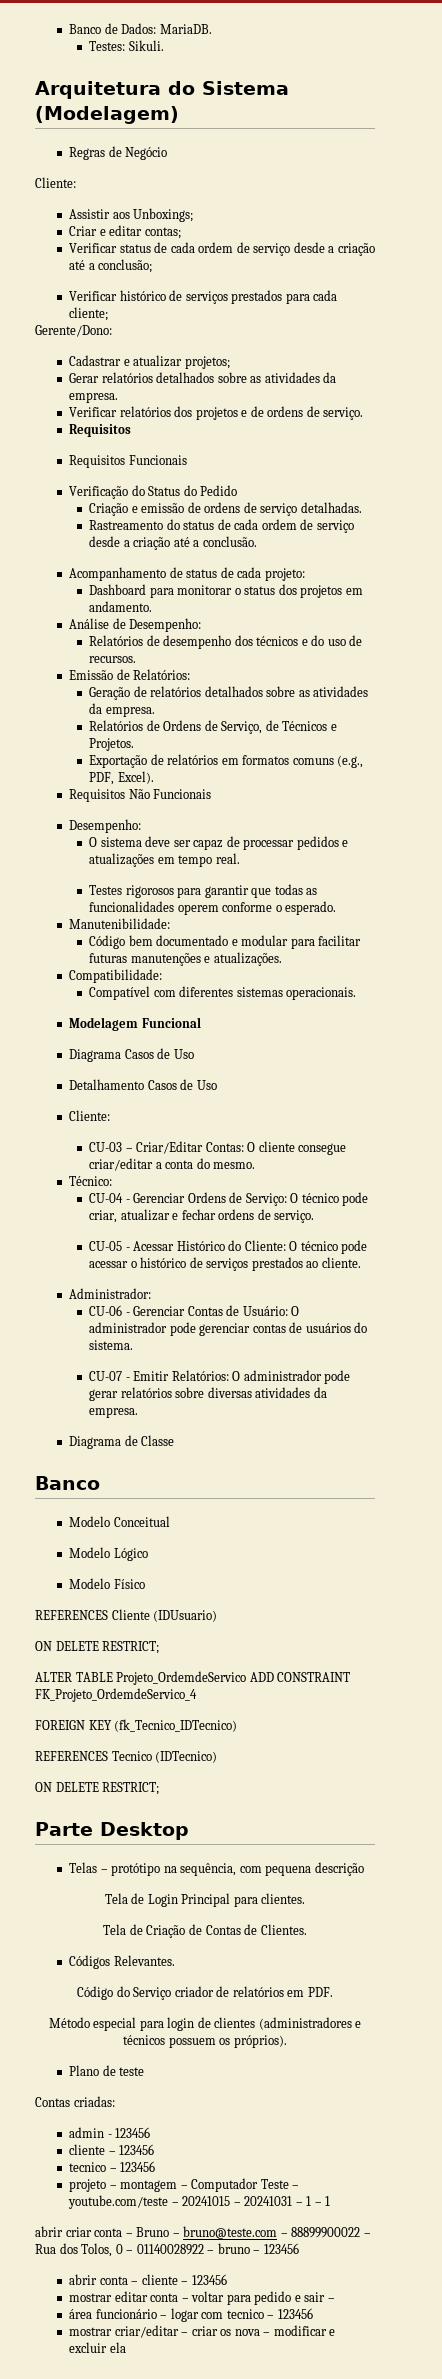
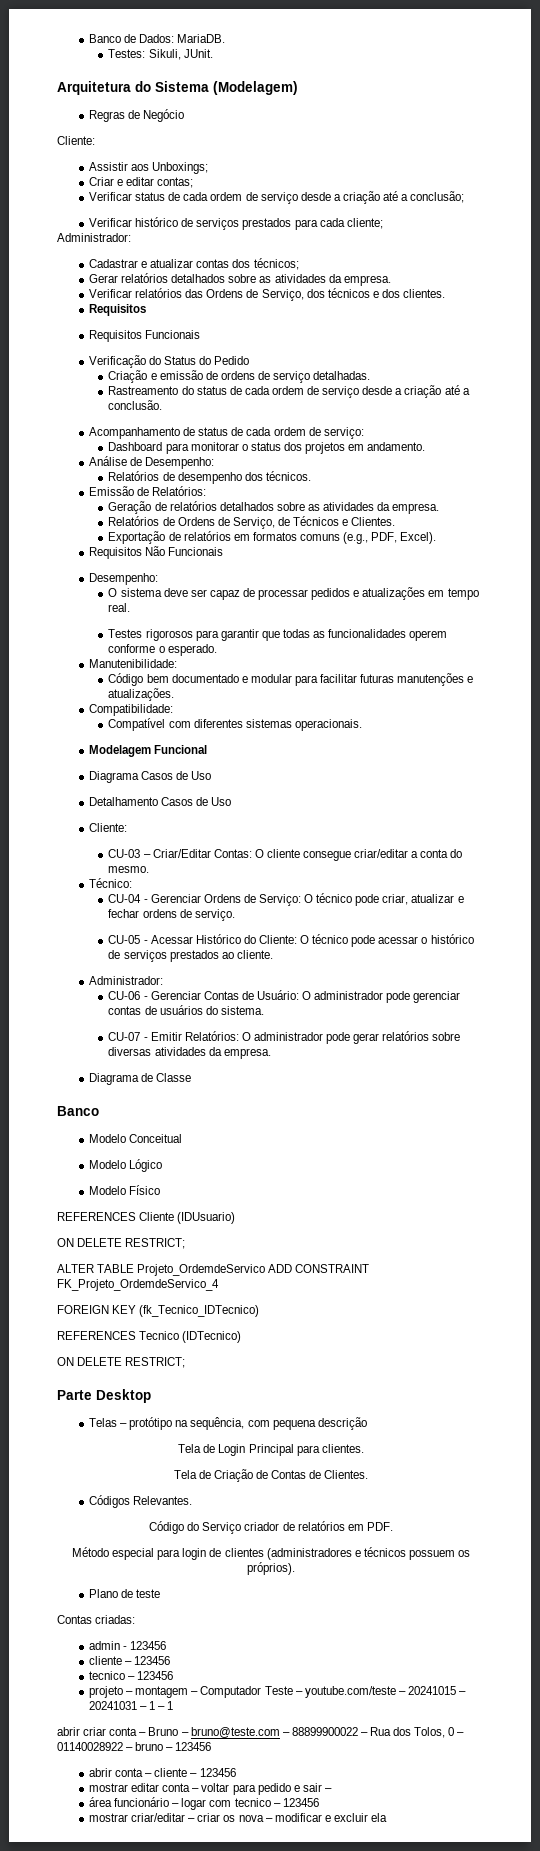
- Testes: Sikuli.
+ Testes: Sikuli, JUnit.
  Verificar histórico de serviços prestados para cada cliente;
- Gerente/Dono:
+ Administrador:
- Cadastrar e atualizar projetos;
+ Cadastrar e atualizar contas dos técnicos;
- Verificar relatórios dos projetos e de ordens de serviço.
+ Verificar relatórios das Ordens de Serviço, dos técnicos e dos clientes.
- Acompanhamento de status de cada projeto:
+ Acompanhamento de status de cada ordem de serviço:
- Relatórios de desempenho dos técnicos e do uso de recursos.
+ Relatórios de desempenho dos técnicos.
- Relatórios de Ordens de Serviço, de Técnicos e Projetos.
+ Relatórios de Ordens de Serviço, de Técnicos e Clientes.

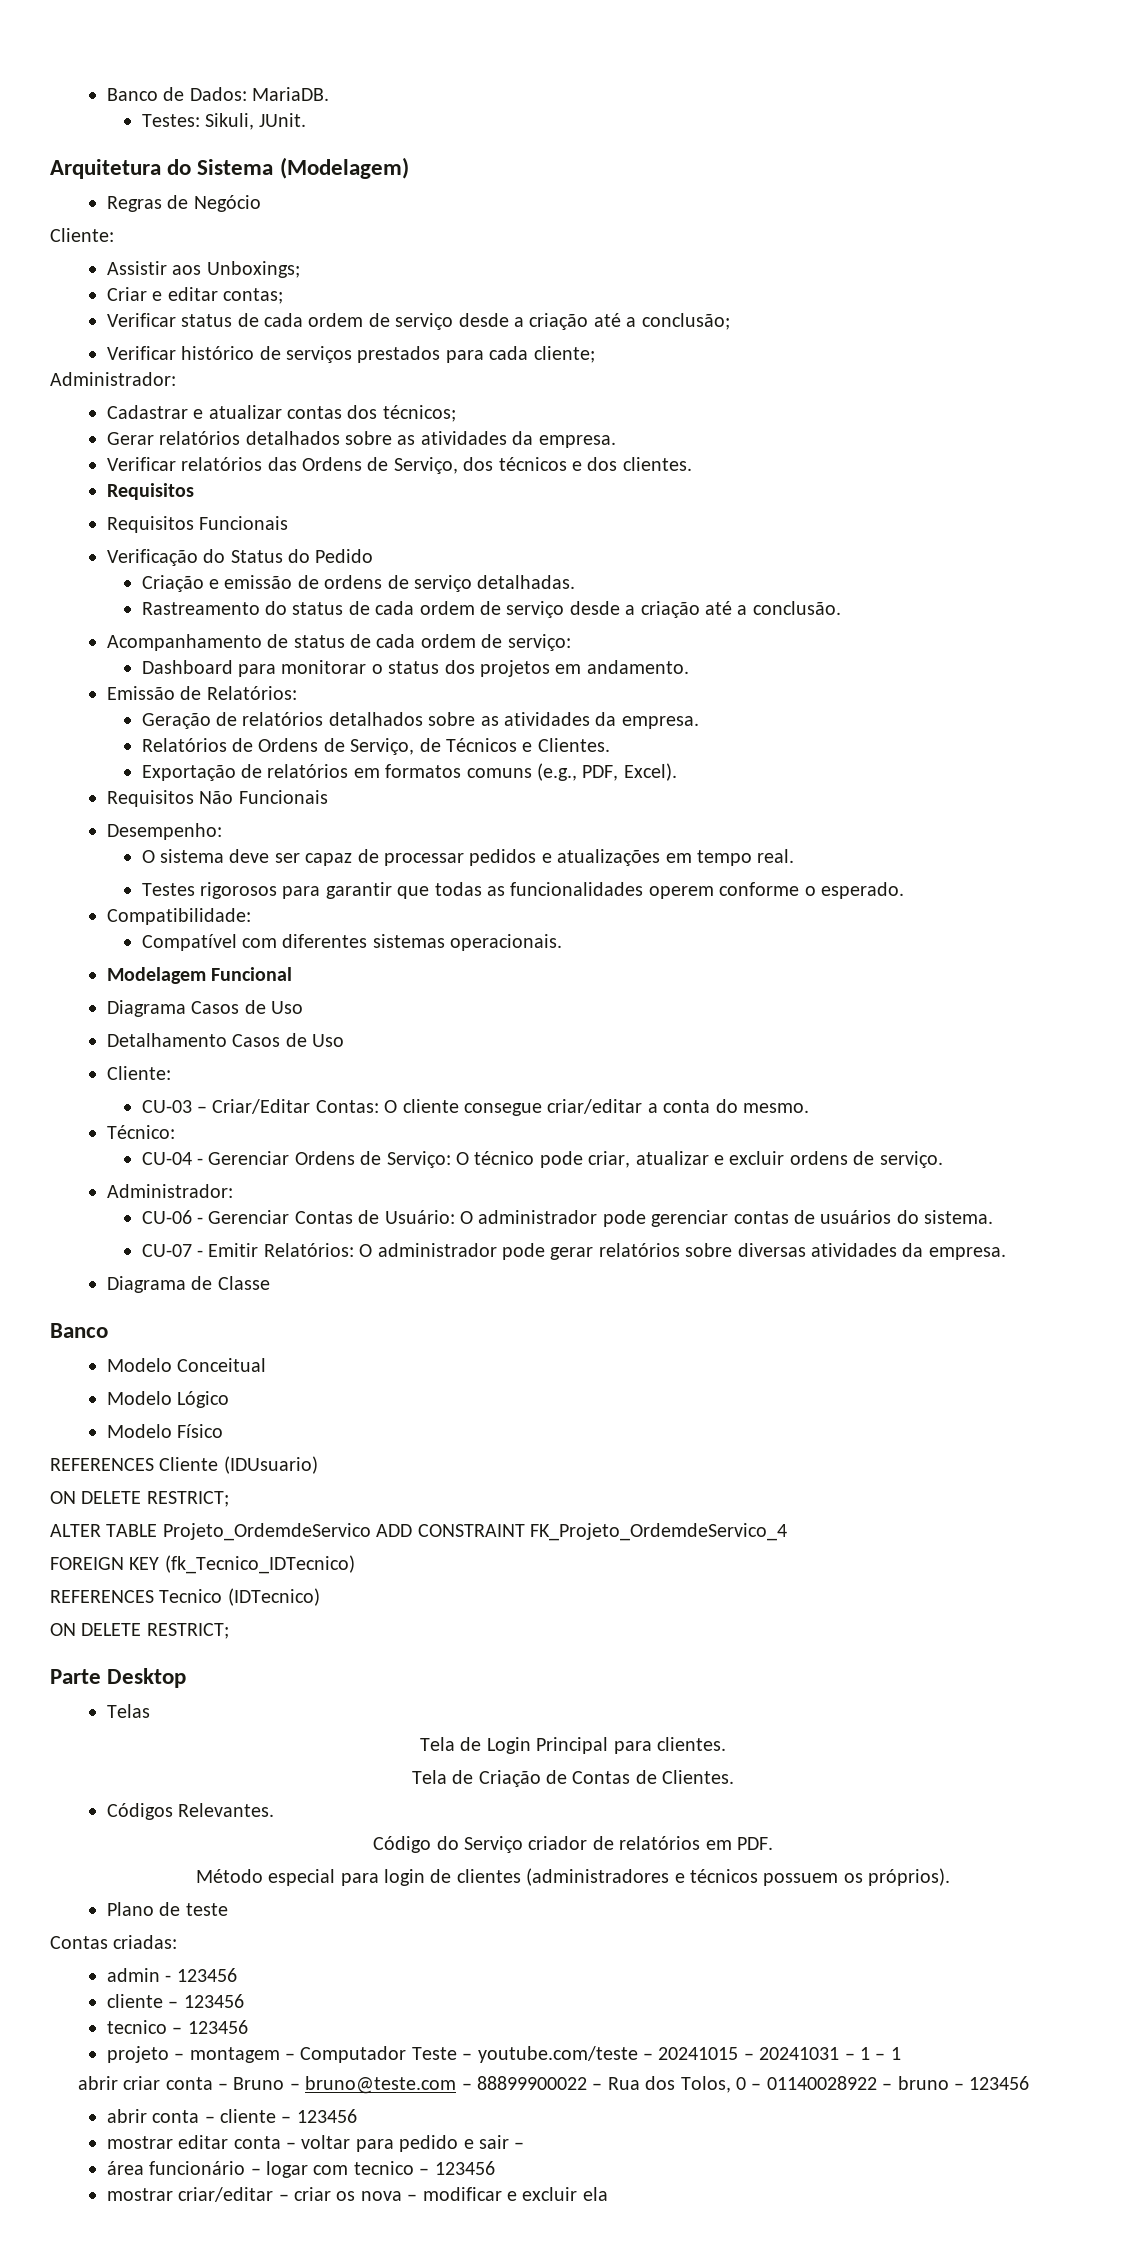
- Análise de Desempenho:
- Relatórios de desempenho dos técnicos.
- Manutenibilidade:
- Código bem documentado e modular para facilitar futuras manutenções e atualizações.
- CU-04 - Gerenciar Ordens de Serviço: O técnico pode criar, atualizar e fechar ordens de serviço.
+ CU-04 - Gerenciar Ordens de Serviço: O técnico pode criar, atualizar e excluir ordens de serviço.
- CU-05 - Acessar Histórico do Cliente: O técnico pode acessar o histórico de serviços prestados ao cliente.
- Telas – protótipo na sequência, com pequena descrição
+ Telas

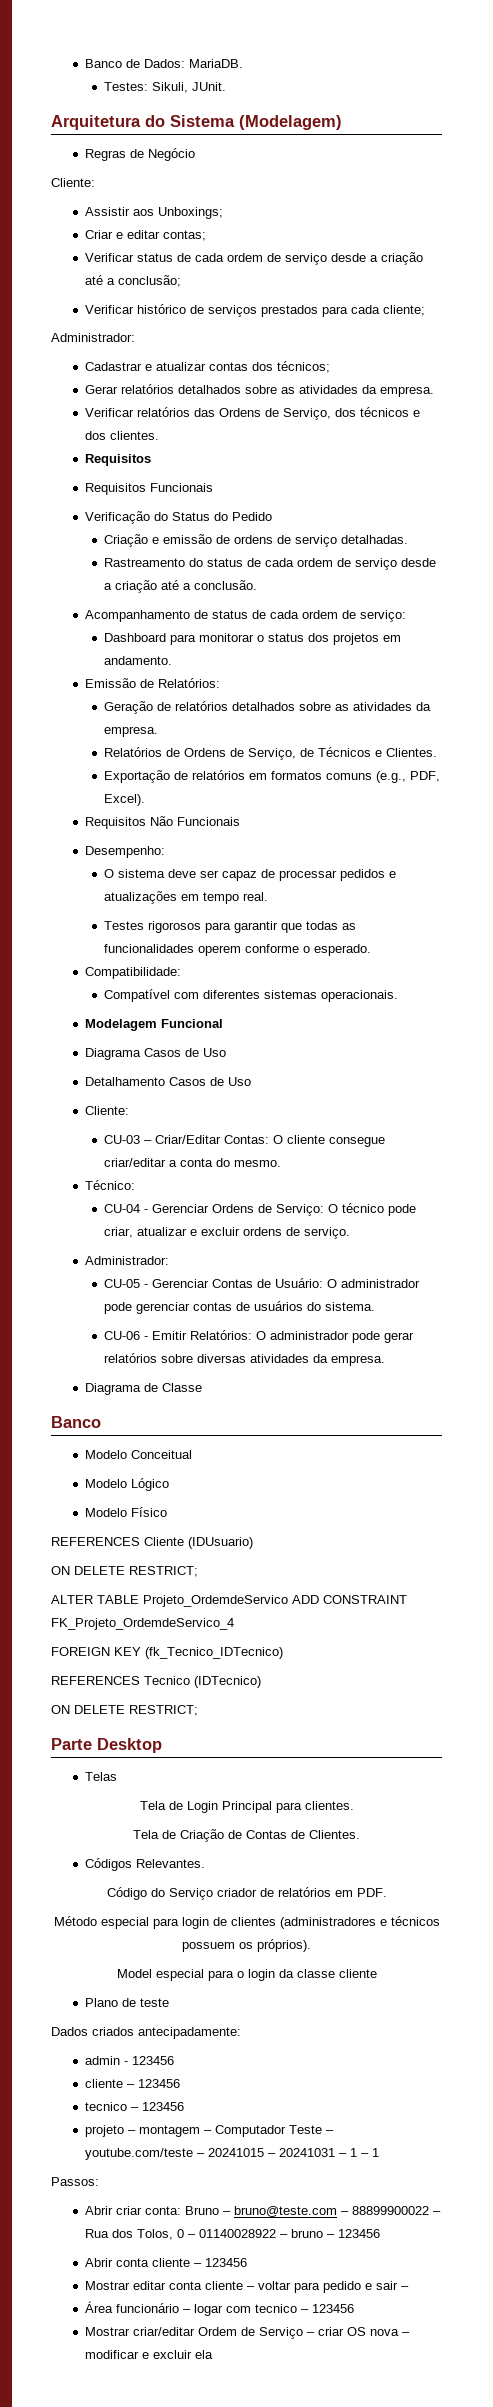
- CU-06 - Gerenciar Contas de Usuário: O administrador pode gerenciar contas de usuários do sistema.
+ CU-05 - Gerenciar Contas de Usuário: O administrador pode gerenciar contas de usuários do sistema.
- CU-07 - Emitir Relatórios: O administrador pode gerar relatórios sobre diversas atividades da empresa.
+ CU-06 - Emitir Relatórios: O administrador pode gerar relatórios sobre diversas atividades da empresa.
+ Model especial para o login da classe cliente
- Contas criadas:
+ Dados criados antecipadamente:
- abrir criar conta – Bruno – bruno@teste.com – 88899900022 – Rua dos Tolos, 0 – 01140028922 – bruno – 123456
+ Passos:
+ Abrir criar conta: Bruno – bruno@teste.com – 88899900022 – Rua dos Tolos, 0 – 01140028922 – bruno – 123456
- abrir conta – cliente – 123456
- mostrar editar conta – voltar para pedido e sair –
+ Abrir conta cliente – 123456
+ Mostrar editar conta cliente – voltar para pedido e sair –
- área funcionário – logar com tecnico – 123456
+ Área funcionário – logar com tecnico – 123456
- mostrar criar/editar – criar os nova – modificar e excluir ela
+ Mostrar criar/editar Ordem de Serviço – criar OS nova – modificar e excluir ela

